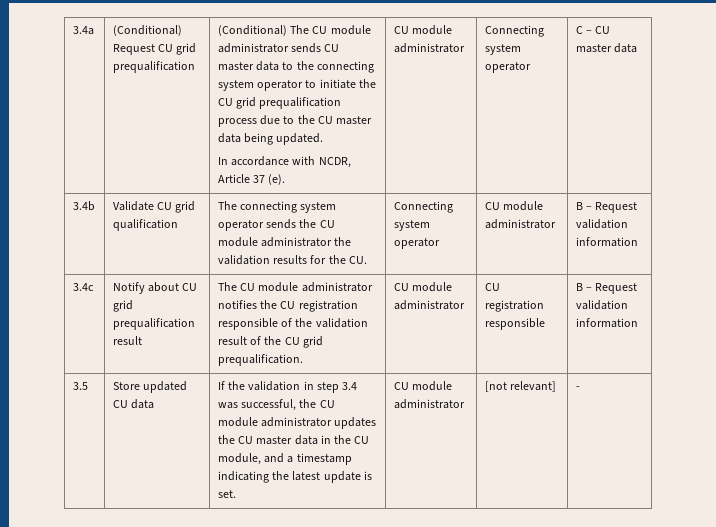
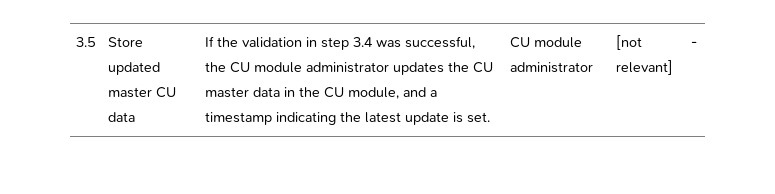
- 3.4a | (Conditional) Request CU grid prequalification | (Conditional) The CU module administrator sends CU master data to the connecting system operator to initiate the CU grid prequalification process due to the CU master data being updated.
- In accordance with NCDR, Article 37 (e). | CU module administrator | Connecting system operator | C – CU master data
- 3.4b | Validate CU grid qualification | The connecting system operator sends the CU module administrator the validation results for the CU. | Connecting system operator | CU module administrator | B – Request validation information
- 3.4c | Notify about CU grid prequalification result | The CU module administrator notifies the CU registration responsible of the validation result of the CU grid prequalification. | CU module administrator | CU registration responsible | B – Request validation information
- Store updated CU data
+ Store updated master CU data

